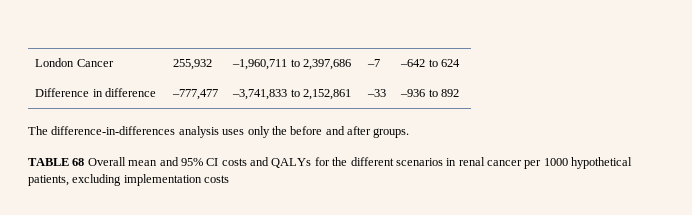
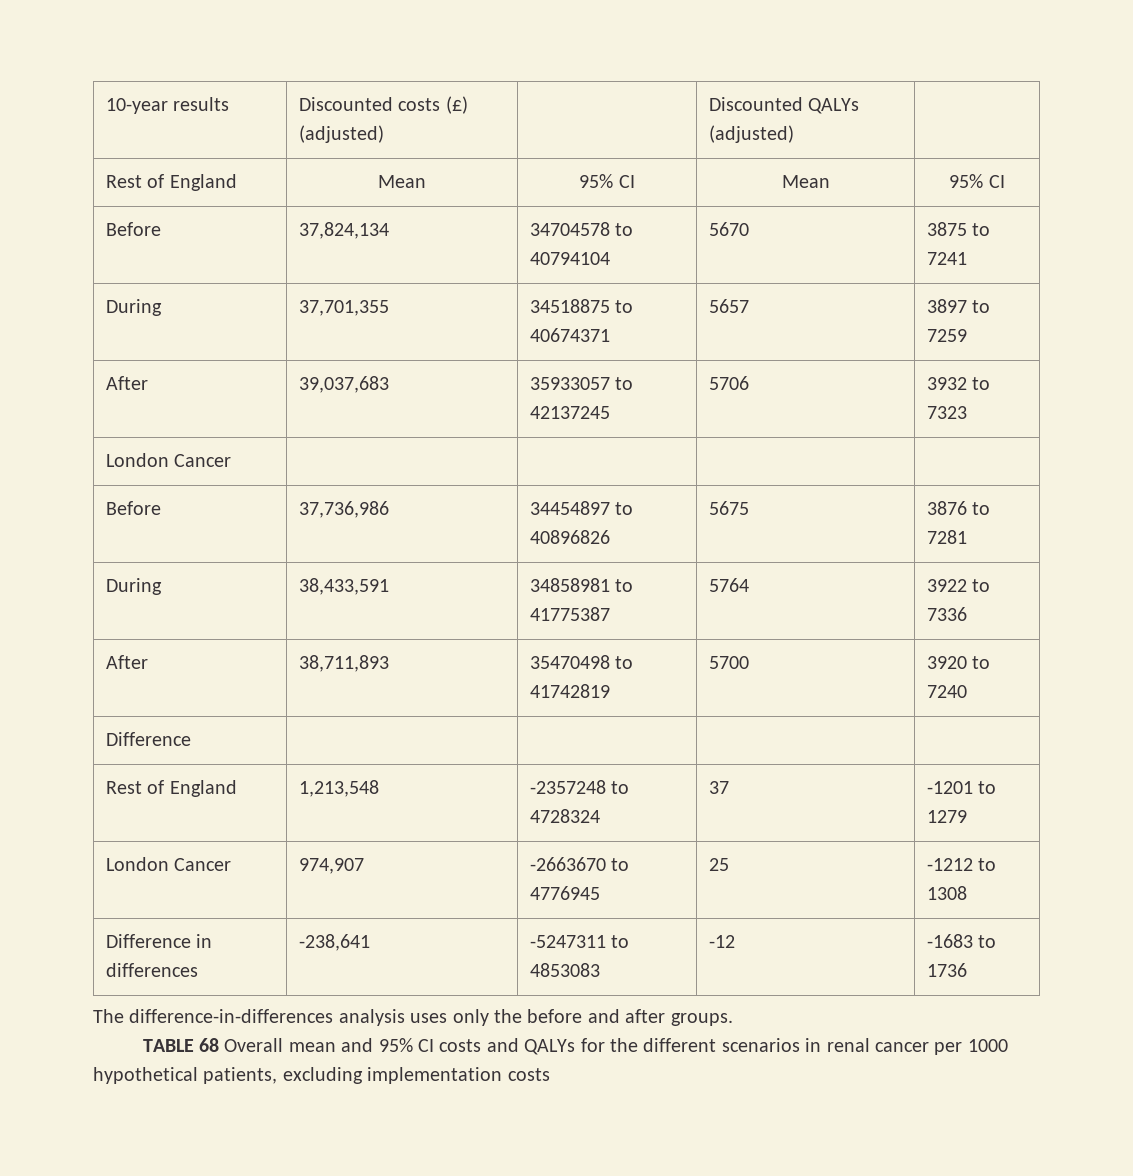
- London Cancer | 255,932 | –1,960,711 to 2,397,686 | –7 | –642 to 624
- Difference in difference | –777,477 | –3,741,833 to 2,152,861 | –33 | –936 to 892
+ 10-year results | Discounted costs (£) (adjusted) | | Discounted QALYs (adjusted) |
+ Rest of England | Mean | 95% CI | Mean | 95% CI
+ Before | 37,824,134 | 34704578 to 40794104 | 5670 | 3875 to 7241
+ During | 37,701,355 | 34518875 to 40674371 | 5657 | 3897 to 7259
+ After | 39,037,683 | 35933057 to 42137245 | 5706 | 3932 to 7323
+ London Cancer | | | |
+ Before | 37,736,986 | 34454897 to 40896826 | 5675 | 3876 to 7281
+ During | 38,433,591 | 34858981 to 41775387 | 5764 | 3922 to 7336
+ After | 38,711,893 | 35470498 to 41742819 | 5700 | 3920 to 7240
+ Difference | | | |
+ Rest of England | 1,213,548 | -2357248 to 4728324 | 37 | -1201 to 1279
+ London Cancer | 974,907 | -2663670 to 4776945 | 25 | -1212 to 1308
+ Difference in differences | -238,641 | -5247311 to 4853083 | -12 | -1683 to 1736

